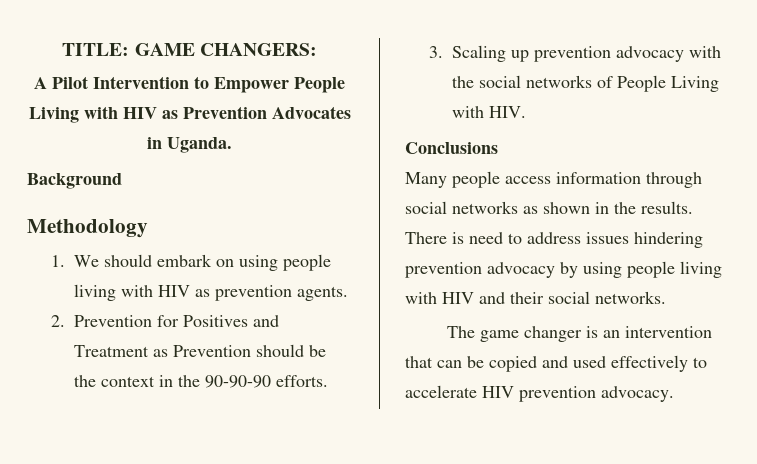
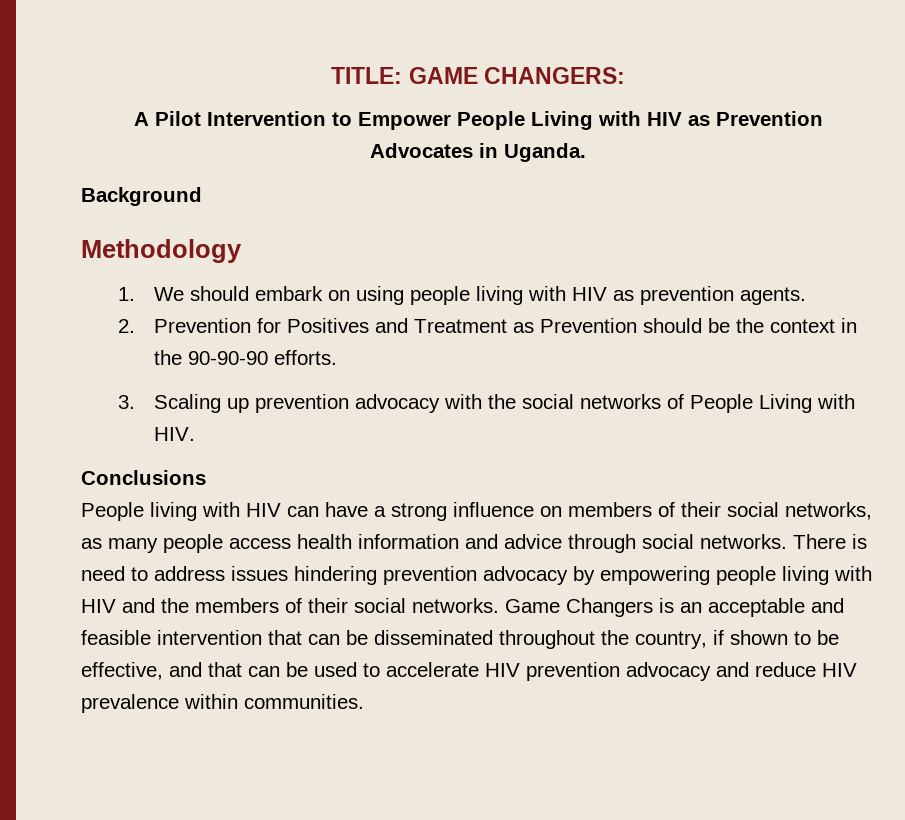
- Many people access information through social networks as shown in the results.
+ People living with HIV can have a strong influence on members of their social networks, as many people access health information and advice through social networks.
- There is need to address issues hindering prevention advocacy by using people living with HIV and their social networks.
- The game changer is an intervention that can be copied and used effectively to accelerate HIV prevention advocacy.
+ There is need to address issues hindering prevention advocacy by empowering people living with HIV and the members of their social networks. Game Changers is an acceptable and feasible intervention that can be disseminated throughout the country, if shown to be effective, and that can be used to accelerate HIV prevention advocacy and reduce HIV prevalence within communities.

